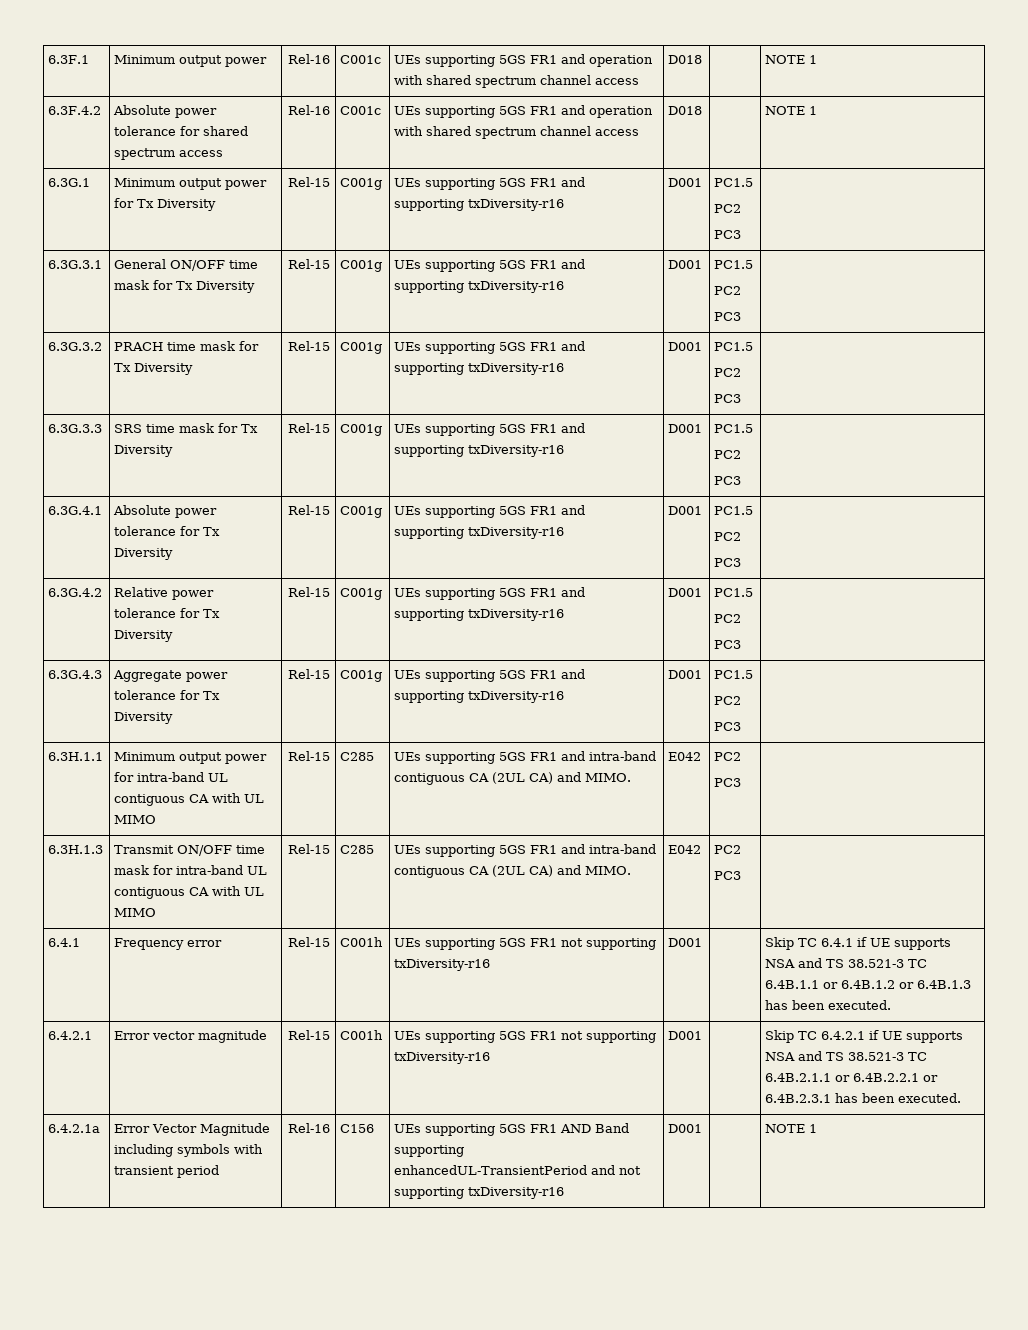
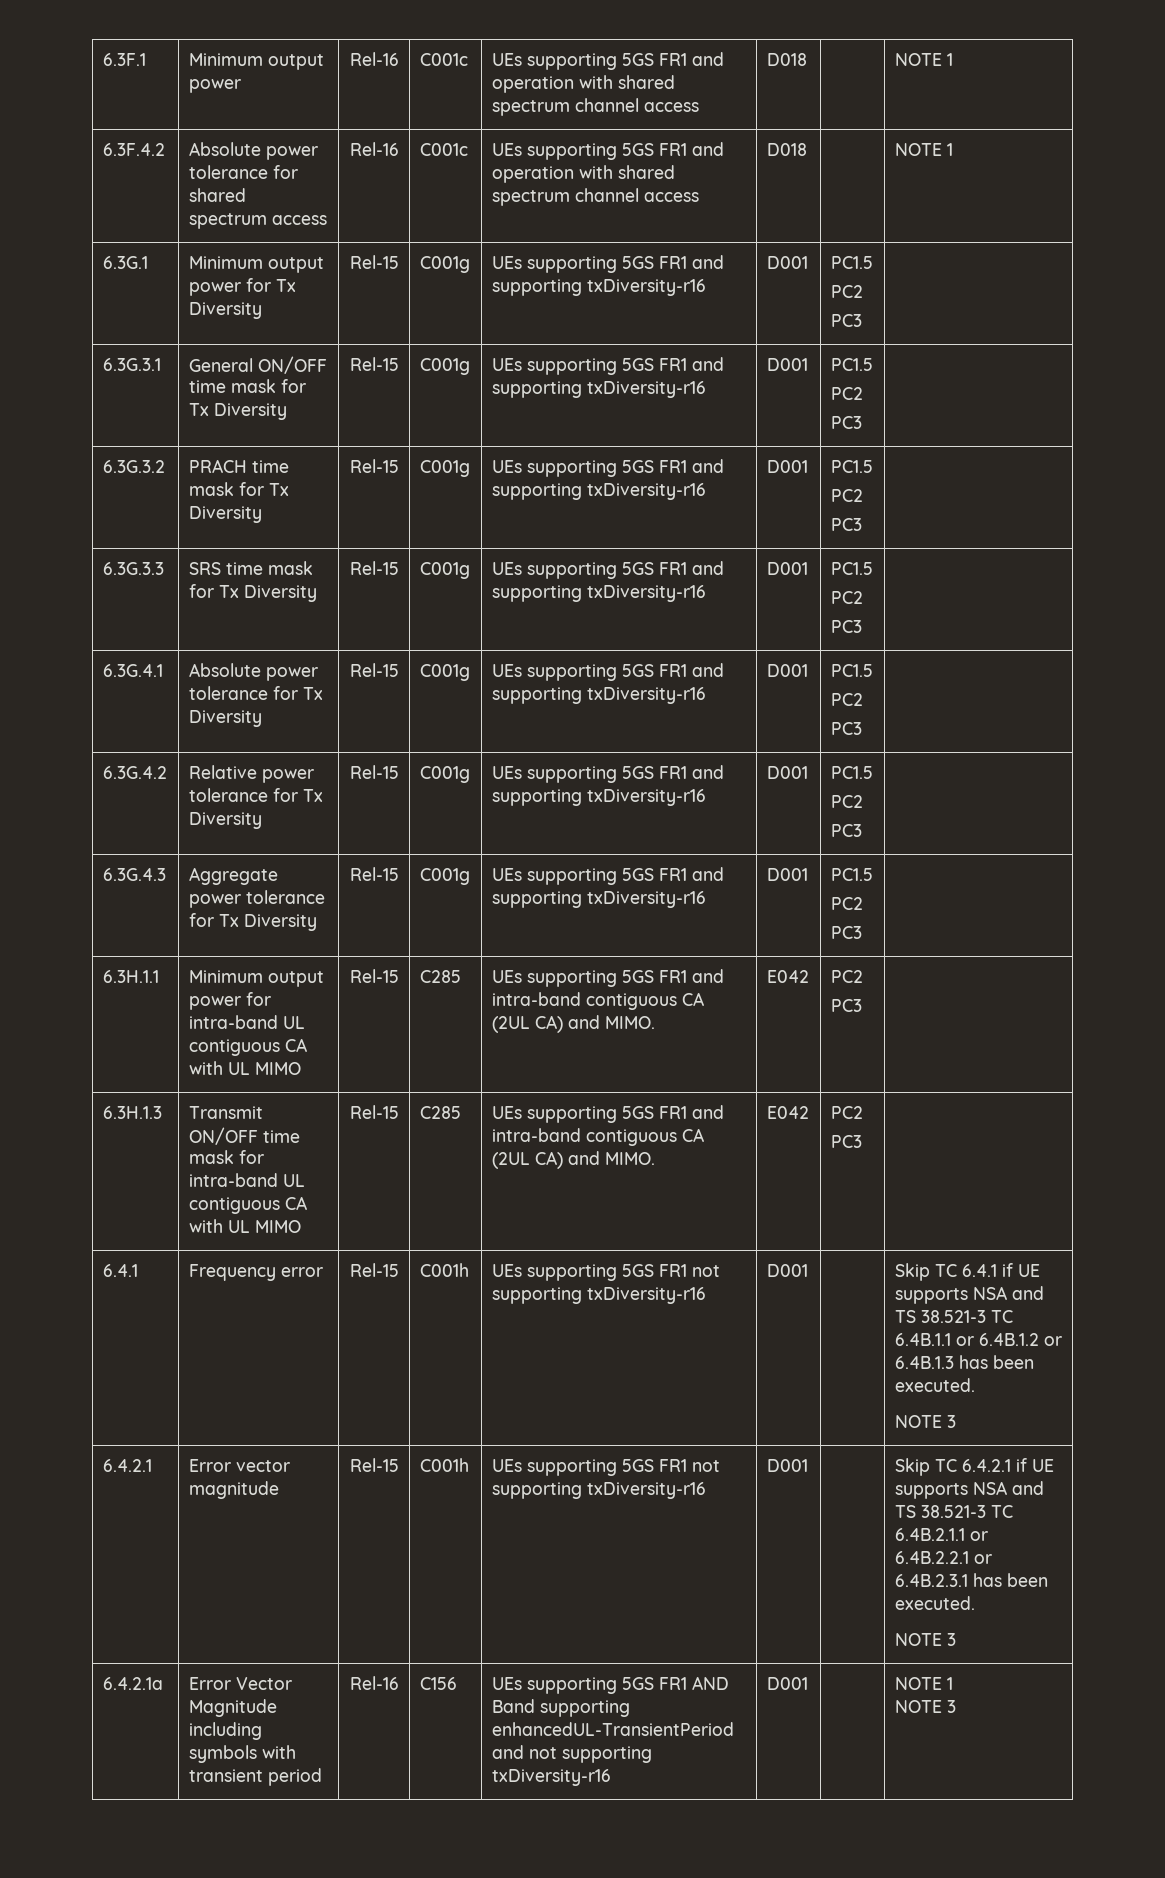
  6.4.1 | Frequency error | Rel-15 | C001h | UEs supporting 5GS FR1 not supporting txDiversity-r16 | D001 | | Skip TC 6.4.1 if UE supports NSA and TS 38.521-3 TC 6.4B.1.1 or 6.4B.1.2 or 6.4B.1.3 has been executed.
+ NOTE 3
  6.4.2.1 | Error vector magnitude | Rel-15 | C001h | UEs supporting 5GS FR1 not supporting txDiversity-r16 | D001 | | Skip TC 6.4.2.1 if UE supports NSA and TS 38.521-3 TC 6.4B.2.1.1 or 6.4B.2.2.1 or 6.4B.2.3.1 has been executed.
+ NOTE 3
  6.4.2.1a | Error Vector Magnitude including symbols with transient period | Rel-16 | C156 | UEs supporting 5GS FR1 AND Band supporting enhancedUL-TransientPeriod and not supporting txDiversity-r16 | D001 | | NOTE 1
+ NOTE 3

